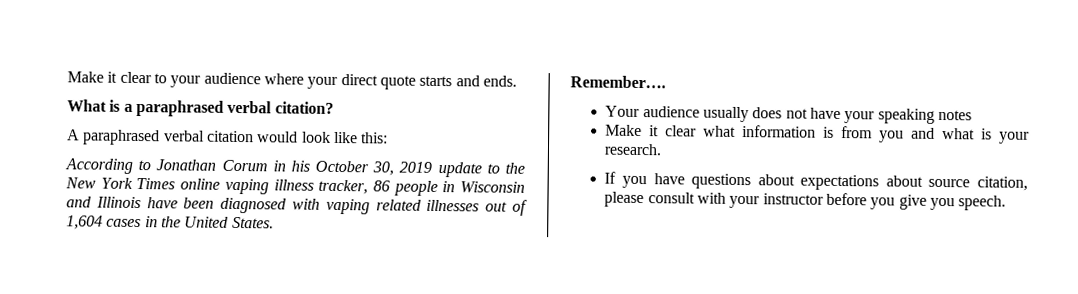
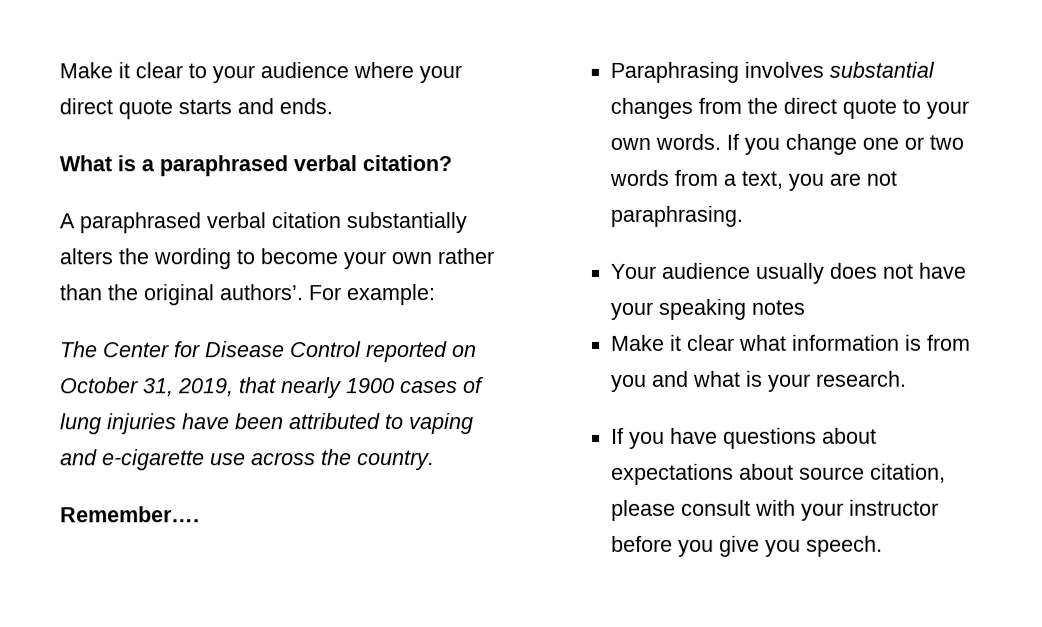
- A paraphrased verbal citation would look like this:
- According to Jonathan Corum in his October 30, 2019 update to the New York Times online vaping illness tracker, 86 people in Wisconsin and Illinois have been diagnosed with vaping related illnesses out of 1,604 cases in the United States.
+ A paraphrased verbal citation substantially alters the wording to become your own rather than the original authors’. For example:
+ The Center for Disease Control reported on October 31, 2019, that nearly 1900 cases of lung injuries have been attributed to vaping and e-cigarette use across the country.
  Remember….
+ Paraphrasing involves substantial changes from the direct quote to your own words. If you change one or two words from a text, you are not paraphrasing.

